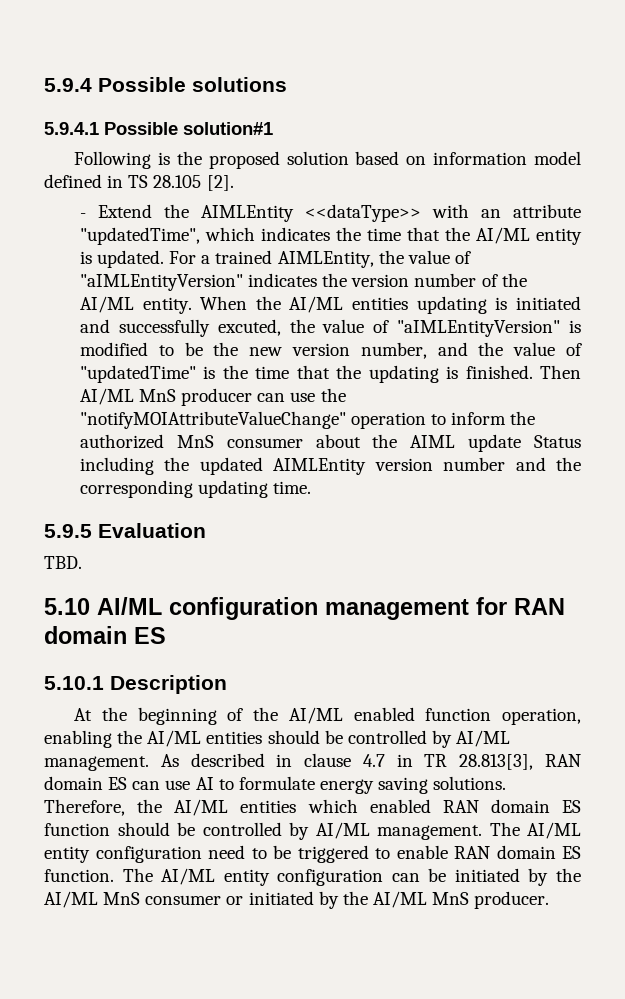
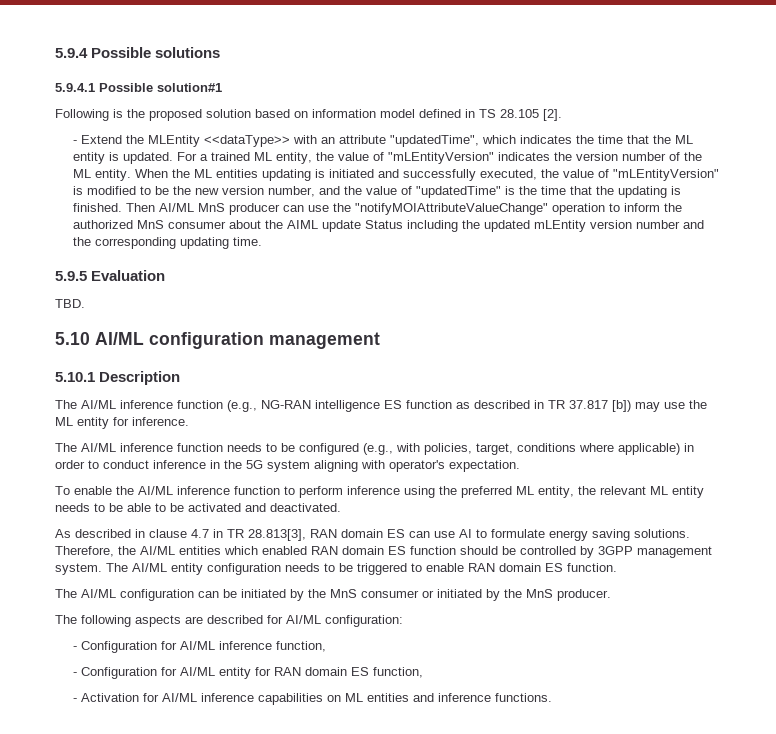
- - Extend the AIMLEntity <<dataType>> with an attribute "updatedTime", which indicates the time that the AI/ML entity is updated.
+ - Extend the MLEntity <<dataType>> with an attribute "updatedTime", which indicates the time that the ML entity is updated.
- For a trained AIMLEntity, the value of "aIMLEntityVersion" indicates the version number of the AI/ML entity.
+ For a trained ML entity, the value of "mLEntityVersion" indicates the version number of the ML entity.
- When the AI/ML entities updating is initiated and successfully excuted, the value of "aIMLEntityVersion" is modified to be the new version number, and the value of "updatedTime" is the time that the updating is finished.
+ When the ML entities updating is initiated and successfully executed, the value of "mLEntityVersion" is modified to be the new version number, and the value of "updatedTime" is the time that the updating is finished.
- Then AI/ML MnS producer can use the "notifyMOIAttributeValueChange" operation to inform the authorized MnS consumer about the AIML update Status including the updated AIMLEntity version number and the corresponding updating time.
+ Then AI/ML MnS producer can use the "notifyMOIAttributeValueChange" operation to inform the authorized MnS consumer about the AIML update Status including the updated mLEntity version number and the corresponding updating time.
- 5.10 AI/ML configuration management for RAN domain ES
+ 5.10 AI/ML configuration management
  5.10.1 Description
- At the beginning of the AI/ML enabled function operation, enabling the AI/ML entities should be controlled by AI/ML management. As described in clause 4.7 in TR 28.813[3], RAN domain ES can use AI to formulate energy saving solutions.
+ The AI/ML inference function (e.g., NG-RAN intelligence ES function as described in TR 37.817 [b]) may use the ML entity for inference.
+ The AI/ML inference function needs to be configured (e.g., with policies, target, conditions where applicable) in order to conduct inference in the 5G system aligning with operator's expectation.
+ To enable the AI/ML inference function to perform inference using the preferred ML entity, the relevant ML entity needs to be able to be activated and deactivated.
+ As described in clause 4.7 in TR 28.813[3], RAN domain ES can use AI to formulate energy saving solutions.
- Therefore, the AI/ML entities which enabled RAN domain ES function should be controlled by AI/ML management. The AI/ML entity configuration need to be triggered to enable RAN domain ES function. The AI/ML entity configuration can be initiated by the AI/ML MnS consumer or initiated by the AI/ML MnS producer.
+ Therefore, the AI/ML entities which enabled RAN domain ES function should be controlled by 3GPP management system. The AI/ML entity configuration needs to be triggered to enable RAN domain ES function.
+ The AI/ML configuration can be initiated by the MnS consumer or initiated by the MnS producer.
+ The following aspects are described for AI/ML configuration:
+ - Configuration for AI/ML inference function,
+ - Configuration for AI/ML entity for RAN domain ES function,
+ - Activation for AI/ML inference capabilities on ML entities and inference functions.

